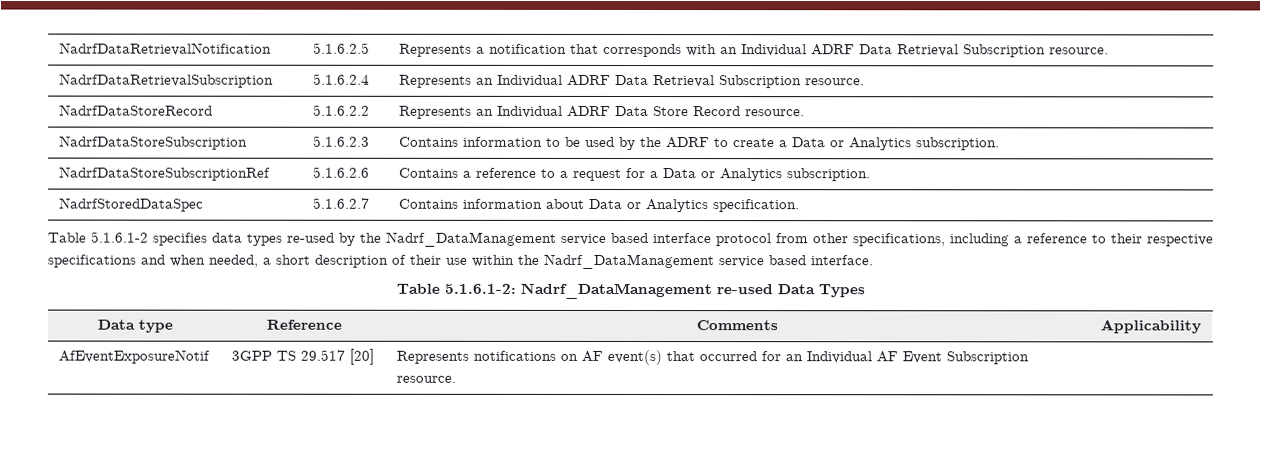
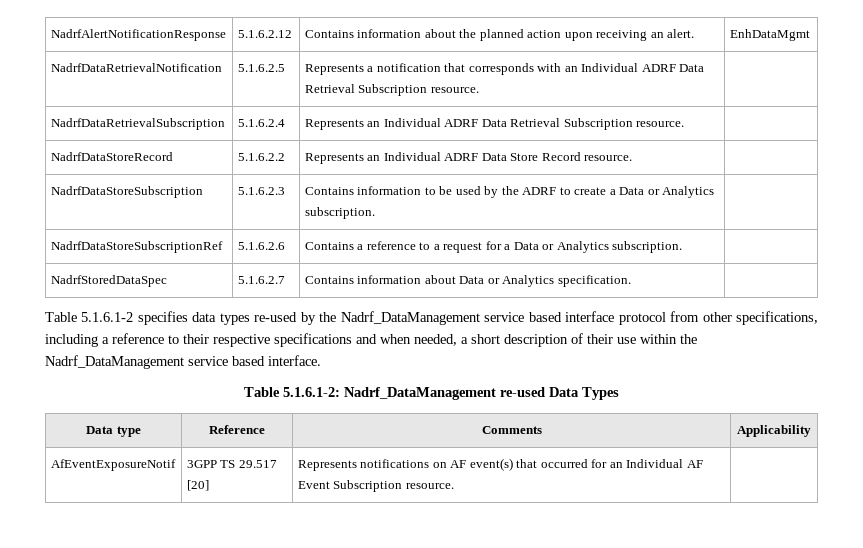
+ NadrfAlertNotificationResponse | 5.1.6.2.12 | Contains information about the planned action upon receiving an alert. | EnhDataMgmt

